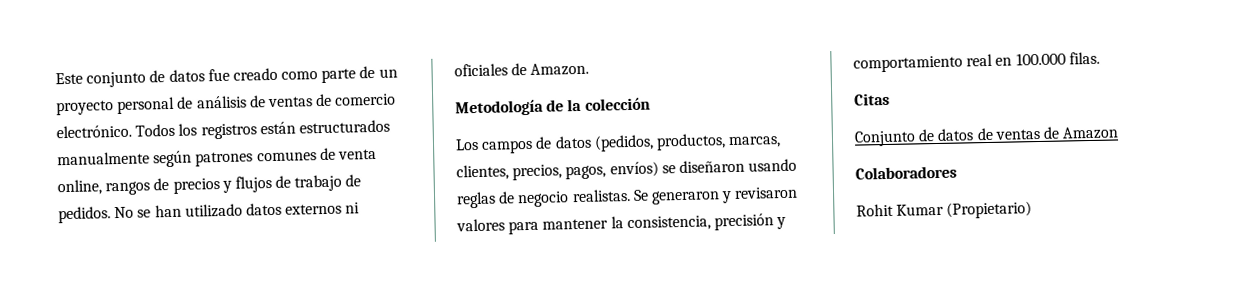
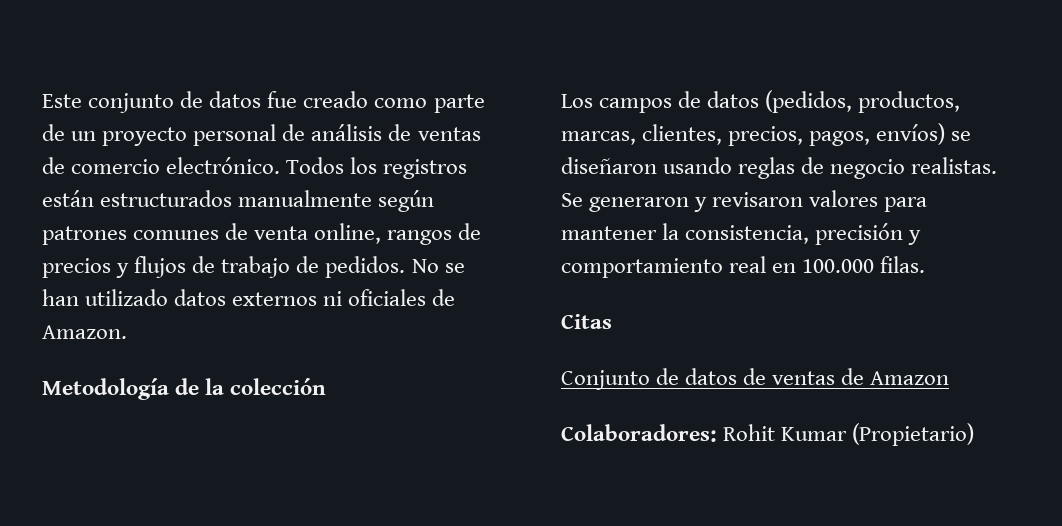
- Colaboradores
- Rohit Kumar (Propietario)
+ Colaboradores: Rohit Kumar (Propietario)

